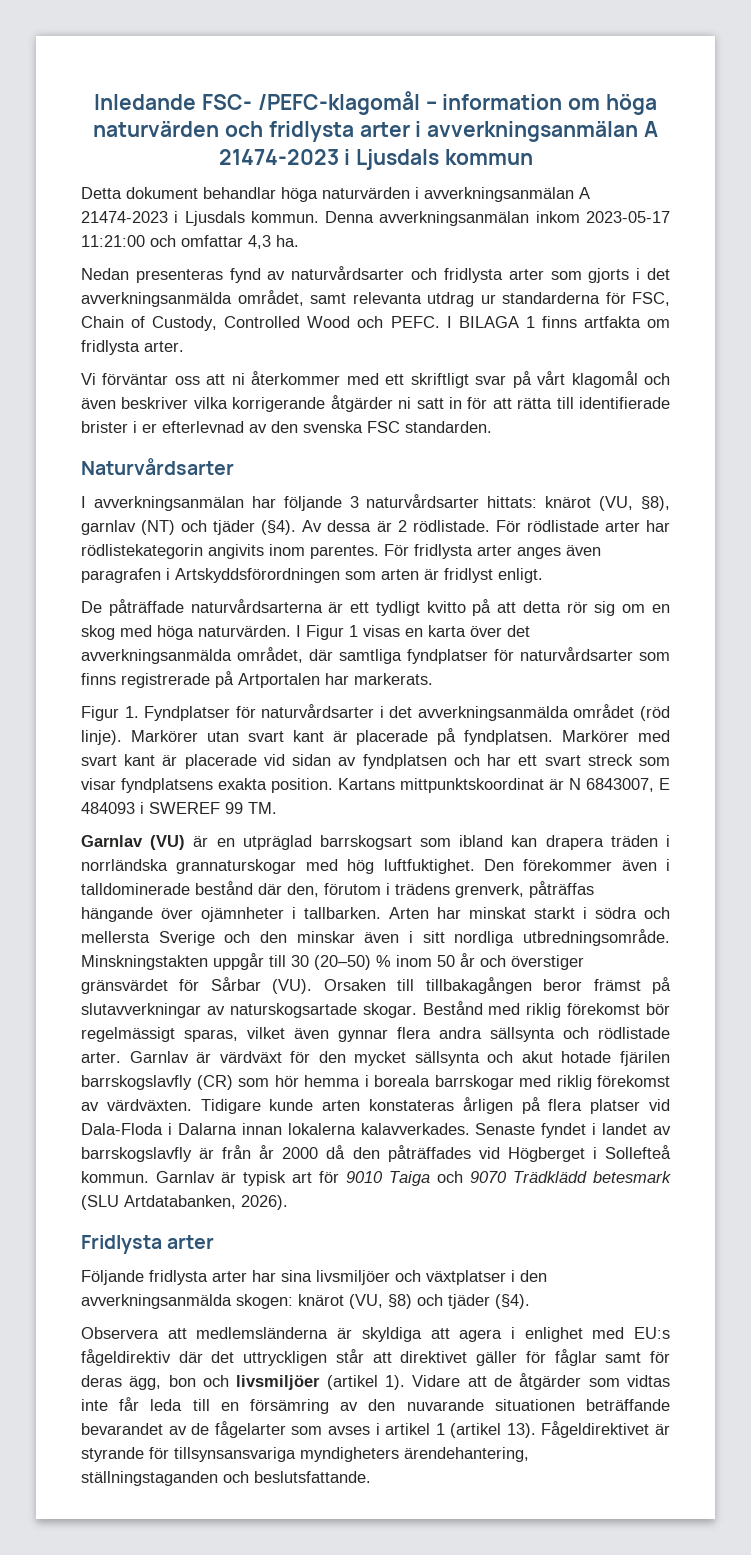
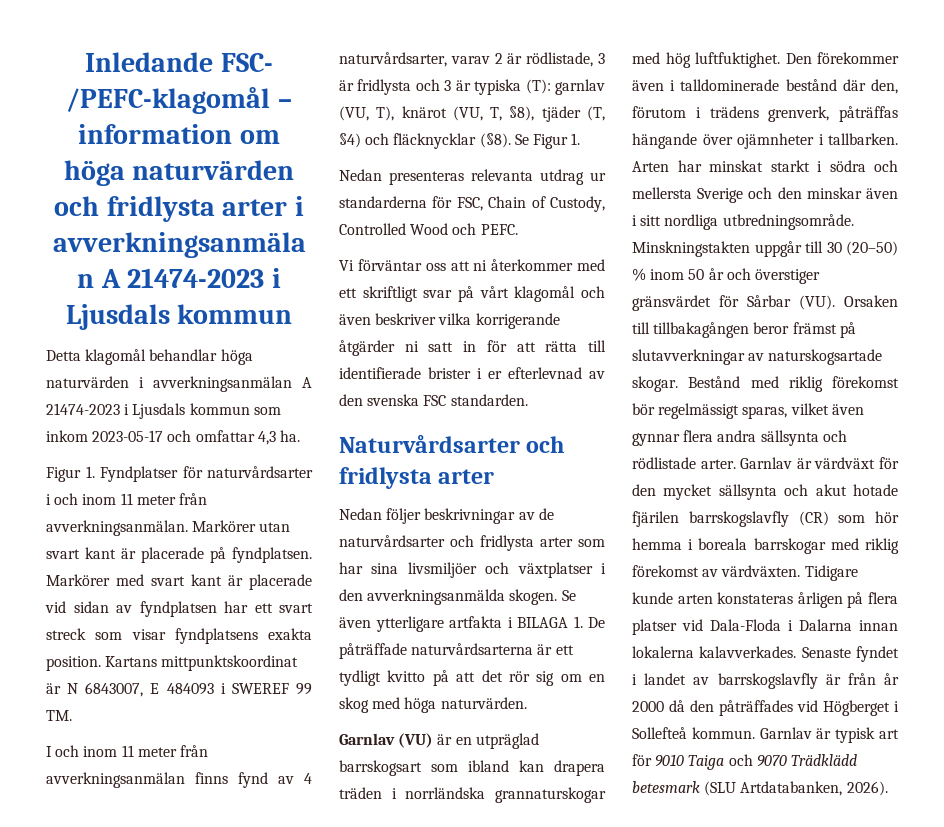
- Detta dokument behandlar höga naturvärden i avverkningsanmälan A 21474-2023 i Ljusdals kommun. Denna avverkningsanmälan inkom 2023-05-17 11:21:00 och omfattar 4,3 ha.
+ Detta klagomål behandlar höga naturvärden i avverkningsanmälan A 21474-2023 i Ljusdals kommun som inkom 2023-05-17 och omfattar 4,3 ha.
- Nedan presenteras fynd av naturvårdsarter och fridlysta arter som gjorts i det avverkningsanmälda området, samt relevanta utdrag ur standarderna för FSC, Chain of Custody, Controlled Wood och PEFC. I BILAGA 1 finns artfakta om fridlysta arter.
+ Figur 1. Fyndplatser för naturvårdsarter i och inom 11 meter från avverkningsanmälan. Markörer utan svart kant är placerade på fyndplatsen. Markörer med svart kant är placerade vid sidan av fyndplatsen har ett svart streck som visar fyndplatsens exakta position. Kartans mittpunktskoordinat är N 6843007, E 484093 i SWEREF 99 TM.
+ I och inom 11 meter från avverkningsanmälan finns fynd av 4 naturvårdsarter, varav 2 är rödlistade, 3 är fridlysta och 3 är typiska (T): garnlav (VU, T), knärot (VU, T, §8), tjäder (T, §4) och fläcknycklar (§8). Se Figur 1.
+ Nedan presenteras relevanta utdrag ur standarderna för FSC, Chain of Custody, Controlled Wood och PEFC.
- Naturvårdsarter
- I avverkningsanmälan har följande 3 naturvårdsarter hittats: knärot (VU, §8), garnlav (NT) och tjäder (§4). Av dessa är 2 rödlistade. För rödlistade arter har rödlistekategorin angivits inom parentes. För fridlysta arter anges även paragrafen i Artskyddsförordningen som arten är fridlyst enligt.
- De påträffade naturvårdsarterna är ett tydligt kvitto på att detta rör sig om en skog med höga naturvärden. I Figur 1 visas en karta över det avverkningsanmälda området, där samtliga fyndplatser för naturvårdsarter som finns registrerade på Artportalen har markerats.
- Figur 1. Fyndplatser för naturvårdsarter i det avverkningsanmälda området (röd linje). Markörer utan svart kant är placerade på fyndplatsen. Markörer med svart kant är placerade vid sidan av fyndplatsen och har ett svart streck som visar fyndplatsens exakta position. Kartans mittpunktskoordinat är N 6843007, E 484093 i SWEREF 99 TM.
+ Naturvårdsarter och fridlysta arter
+ Nedan följer beskrivningar av de naturvårdsarter och fridlysta arter som har sina livsmiljöer och växtplatser i den avverkningsanmälda skogen. Se även ytterligare artfakta i BILAGA 1. De påträffade naturvårdsarterna är ett tydligt kvitto på att det rör sig om en skog med höga naturvärden.
- Fridlysta arter
- Följande fridlysta arter har sina livsmiljöer och växtplatser i den avverkningsanmälda skogen: knärot (VU, §8) och tjäder (§4).
- Observera att medlemsländerna är skyldiga att agera i enlighet med EU:s fågeldirektiv där det uttryckligen står att direktivet gäller för fåglar samt för deras ägg, bon och livsmiljöer (artikel 1). Vidare att de åtgärder som vidtas inte får leda till en försämring av den nuvarande situationen beträffande bevarandet av de fågelarter som avses i artikel 1 (artikel 13). Fågeldirektivet är styrande för tillsynsansvariga myndigheters ärendehantering, ställningstaganden och beslutsfattande.

